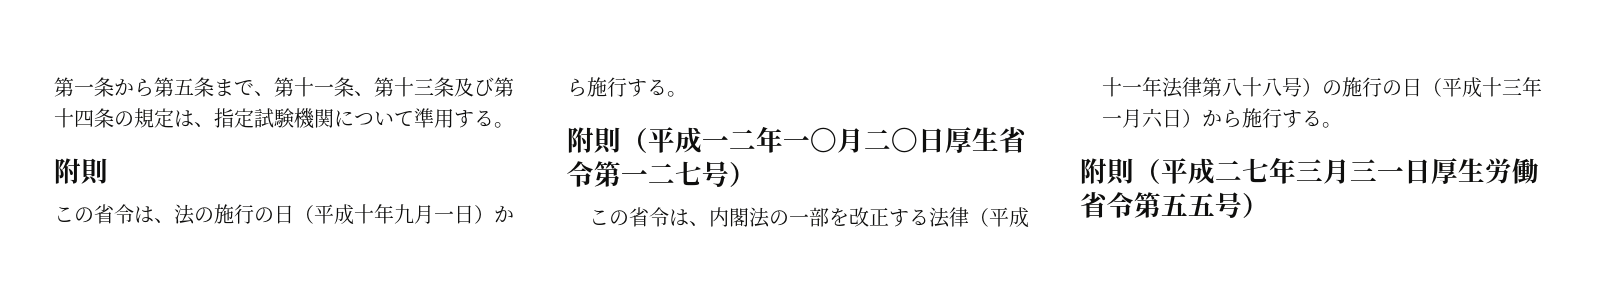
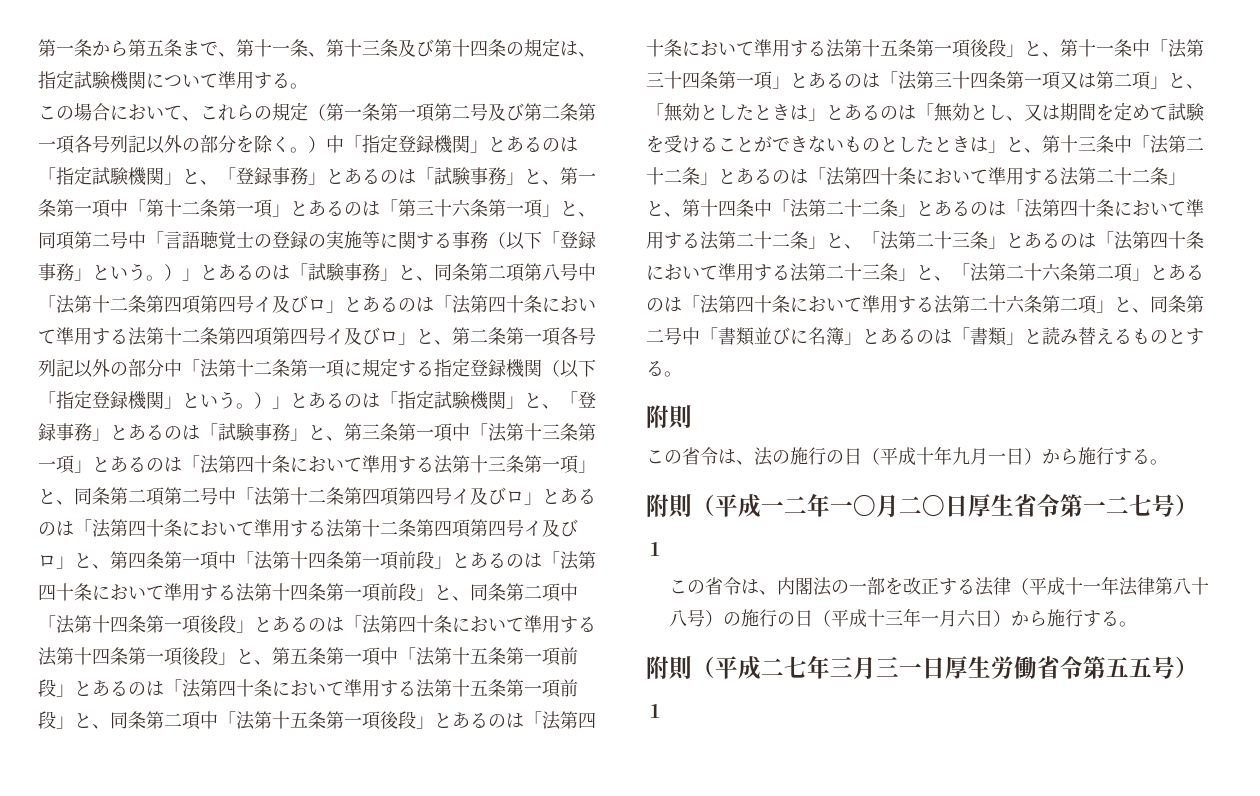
+ この場合において、これらの規定（第一条第一項第二号及び第二条第一項各号列記以外の部分を除く。）中「指定登録機関」とあるのは「指定試験機関」と、「登録事務」とあるのは「試験事務」と、第一条第一項中「第十二条第一項」とあるのは「第三十六条第一項」と、同項第二号中「言語聴覚士の登録の実施等に関する事務（以下「登録事務」という。）」とあるのは「試験事務」と、同条第二項第八号中「法第十二条第四項第四号イ及びロ」とあるのは「法第四十条において準用する法第十二条第四項第四号イ及びロ」と、第二条第一項各号列記以外の部分中「法第十二条第一項に規定する指定登録機関（以下「指定登録機関」という。）」とあるのは「指定試験機関」と、「登録事務」とあるのは「試験事務」と、第三条第一項中「法第十三条第一項」とあるのは「法第四十条において準用する法第十三条第一項」と、同条第二項第二号中「法第十二条第四項第四号イ及びロ」とあるのは「法第四十条において準用する法第十二条第四項第四号イ及びロ」と、第四条第一項中「法第十四条第一項前段」とあるのは「法第四十条において準用する法第十四条第一項前段」と、同条第二項中「法第十四条第一項後段」とあるのは「法第四十条において準用する法第十四条第一項後段」と、第五条第一項中「法第十五条第一項前段」とあるのは「法第四十条において準用する法第十五条第一項前段」と、同条第二項中「法第十五条第一項後段」とあるのは「法第四十条において準用する法第十五条第一項後段」と、第十一条中「法第三十四条第一項」とあるのは「法第三十四条第一項又は第二項」と、「無効としたときは」とあるのは「無効とし、又は期間を定めて試験を受けることができないものとしたときは」と、第十三条中「法第二十二条」とあるのは「法第四十条において準用する法第二十二条」と、第十四条中「法第二十二条」とあるのは「法第四十条において準用する法第二十二条」と、「法第二十三条」とあるのは「法第四十条において準用する法第二十三条」と、「法第二十六条第二項」とあるのは「法第四十条において準用する法第二十六条第二項」と、同条第二号中「書類並びに名簿」とあるのは「書類」と読み替えるものとする。
  附則（平成一二年一〇月二〇日厚生省令第一二七号）
+ １
  附則（平成二七年三月三一日厚生労働省令第五五号）
+ １

